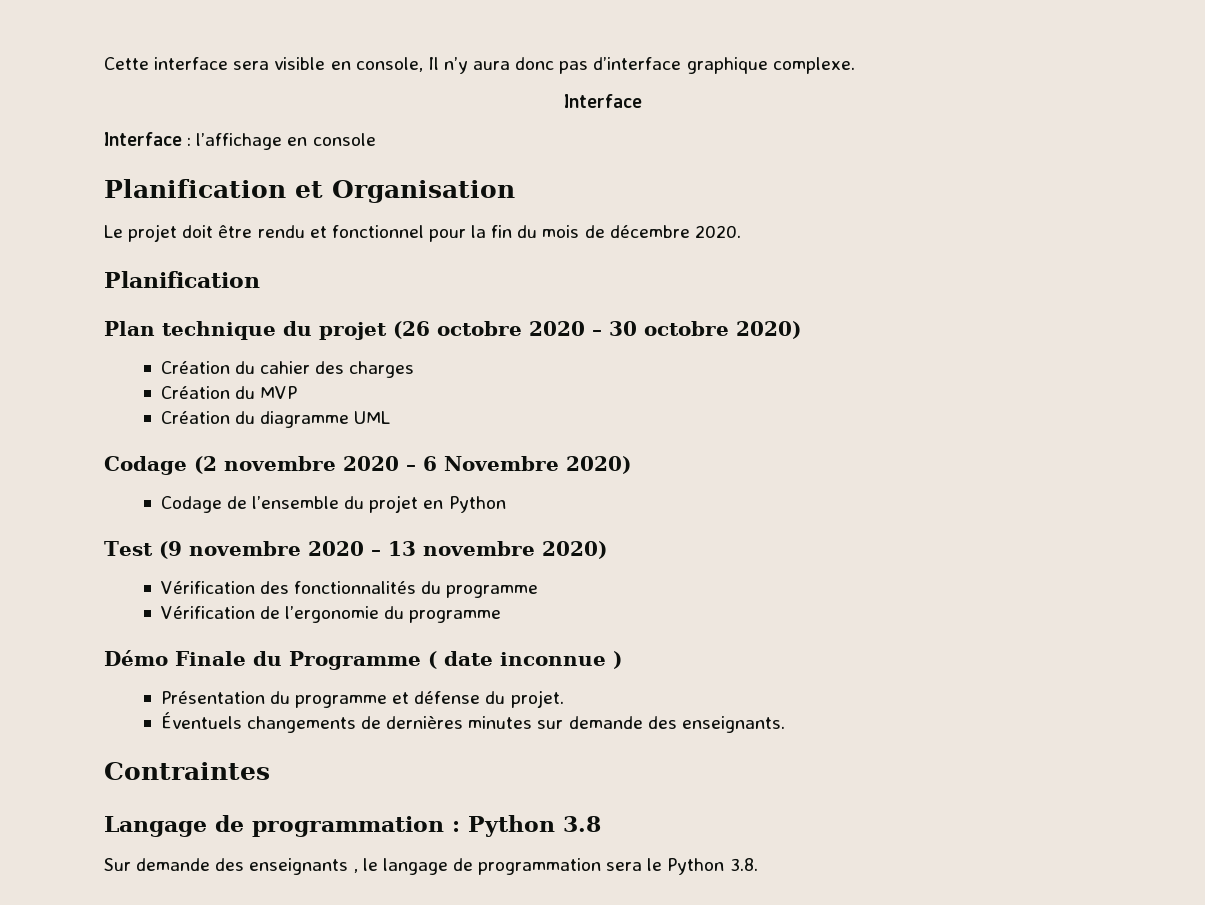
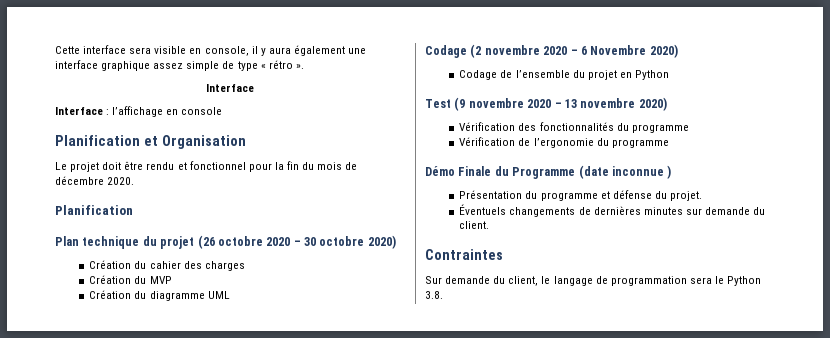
- Cette interface sera visible en console, Il n’y aura donc pas d’interface graphique complexe.
+ Cette interface sera visible en console, il y aura également une interface graphique assez simple de type « rétro ».
- Démo Finale du Programme ( date inconnue )
+ Démo Finale du Programme (date inconnue )
- Éventuels changements de dernières minutes sur demande des enseignants.
+ Éventuels changements de dernières minutes sur demande du client.
- Langage de programmation : Python 3.8
- Sur demande des enseignants , le langage de programmation sera le Python 3.8.
+ Sur demande du client, le langage de programmation sera le Python 3.8.

